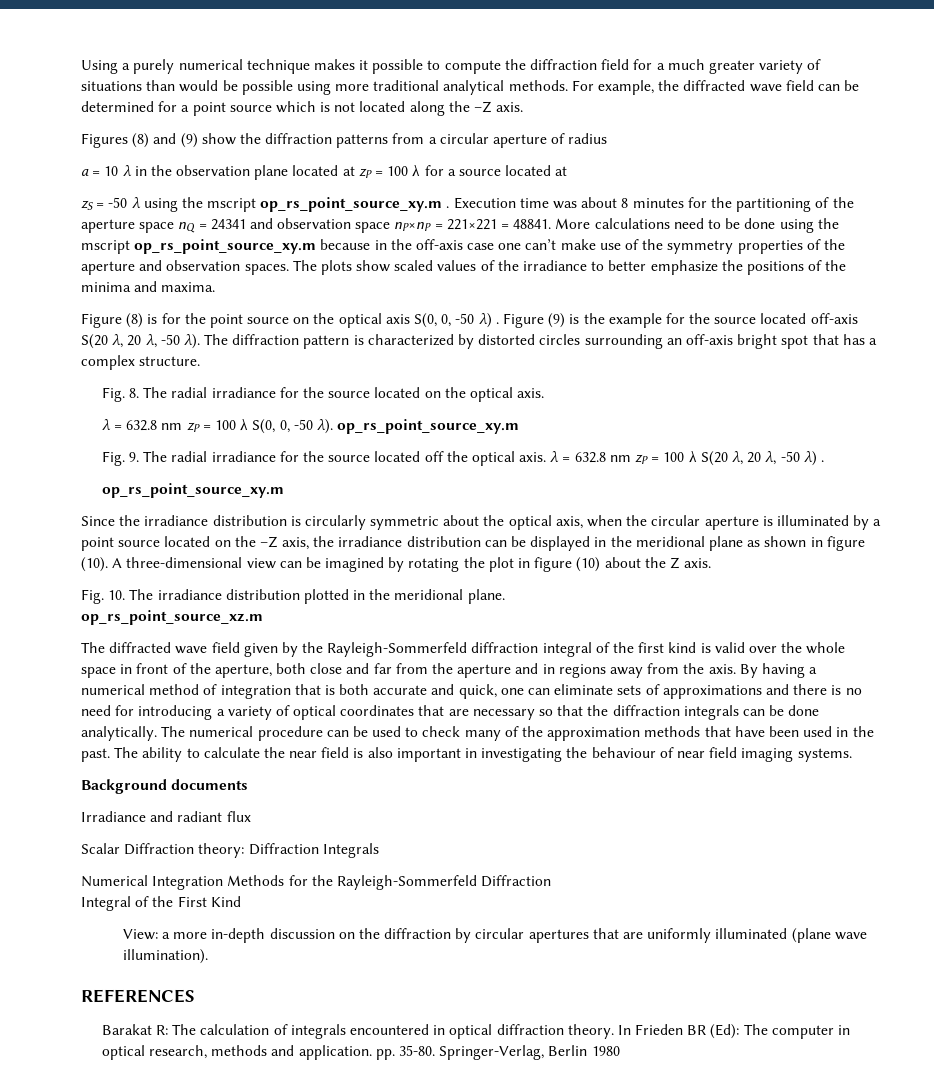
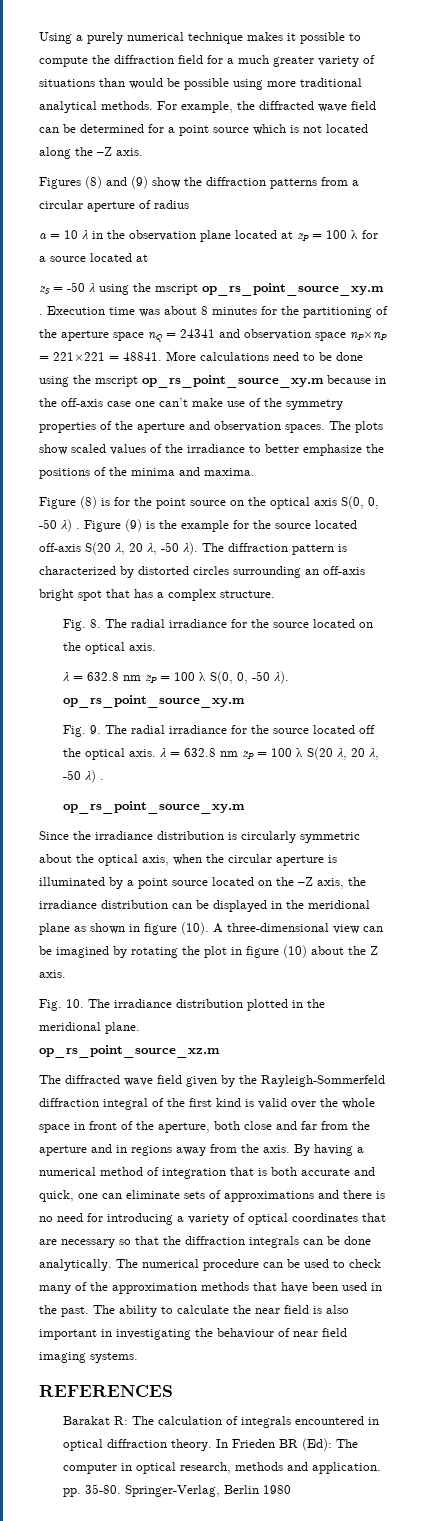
- Background documents
- Irradiance and radiant flux
- Scalar Diffraction theory: Diffraction Integrals
- Numerical Integration Methods for the Rayleigh-Sommerfeld Diffraction
- Integral of the First Kind
- View: a more in-depth discussion on the diffraction by circular apertures that are uniformly illuminated (plane wave illumination).

